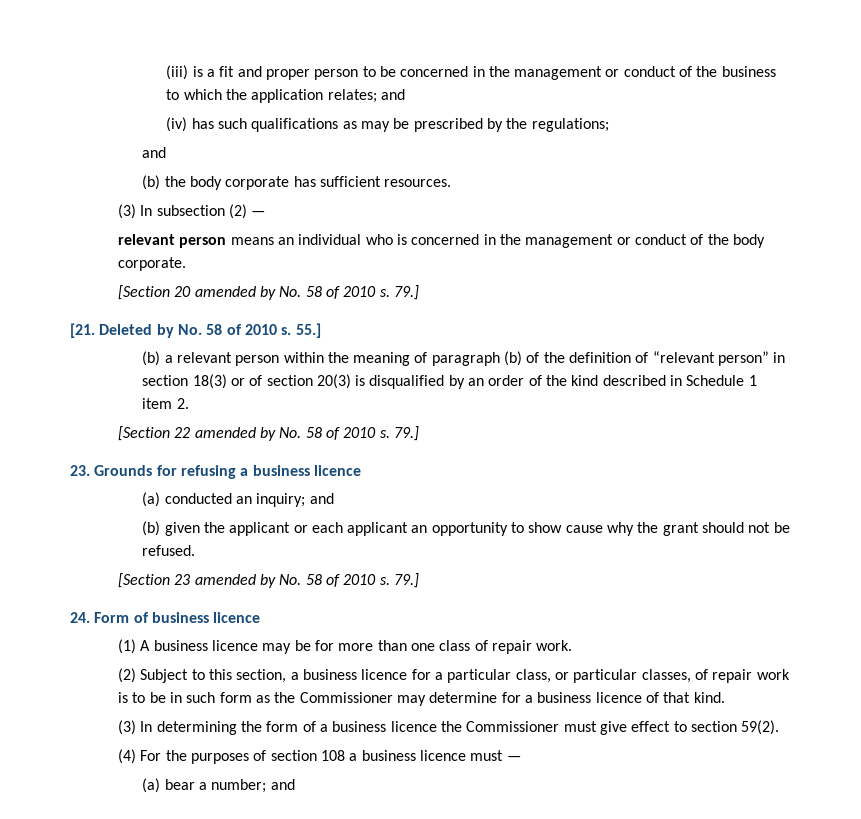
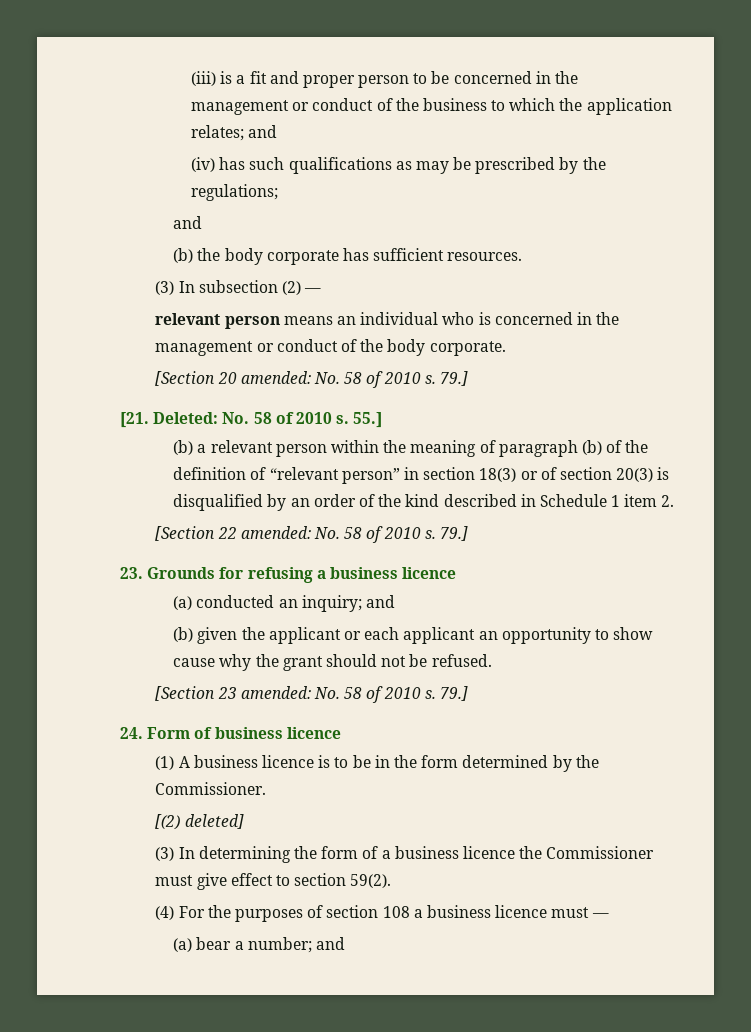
- [Section 20 amended by No. 58 of 2010 s.
+ [Section 20 amended: No. 58 of 2010 s.
- [21. Deleted by No. 58 of 2010 s.
+ [21. Deleted: No. 58 of 2010 s.
- [Section 22 amended by No. 58 of 2010 s.
+ [Section 22 amended: No. 58 of 2010 s.
- [Section 23 amended by No. 58 of 2010 s.
+ [Section 23 amended: No. 58 of 2010 s.
- (1) A business licence may be for more than one class of repair work.
- (2) Subject to this section, a business licence for a particular class, or particular classes, of repair work is to be in such form as the Commissioner may determine for a business licence of that kind.
+ (1) A business licence is to be in the form determined by the Commissioner.
+ [(2) deleted]

